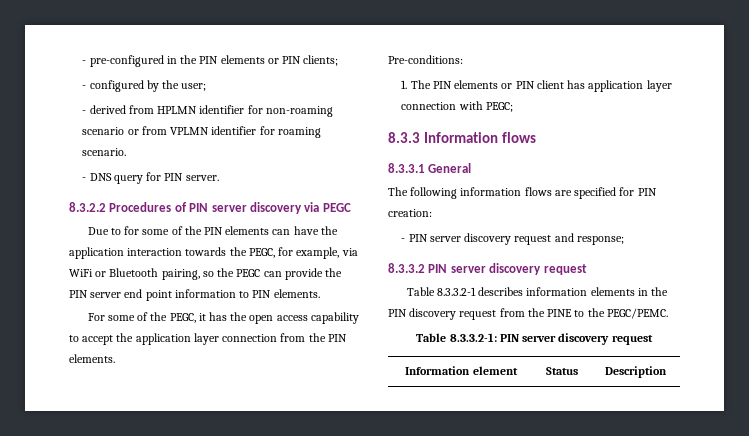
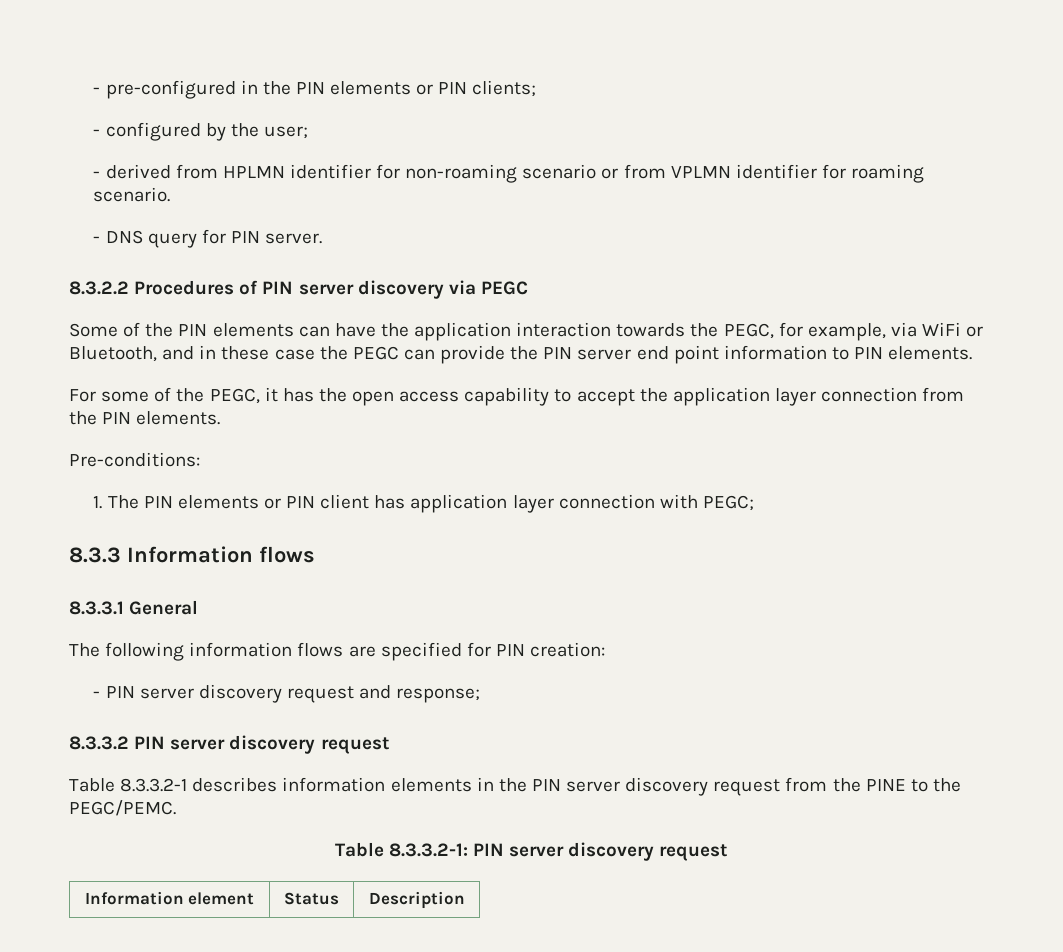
- Due to for some of the PIN elements can have the application interaction towards the PEGC, for example, via WiFi or Bluetooth pairing, so the PEGC can provide the PIN server end point information to PIN elements.
+ Some of the PIN elements can have the application interaction towards the PEGC, for example, via WiFi or Bluetooth, and in these case the PEGC can provide the PIN server end point information to PIN elements.
- Table 8.3.3.2-1 describes information elements in the PIN discovery request from the PINE to the PEGC/PEMC.
+ Table 8.3.3.2-1 describes information elements in the PIN server discovery request from the PINE to the PEGC/PEMC.

